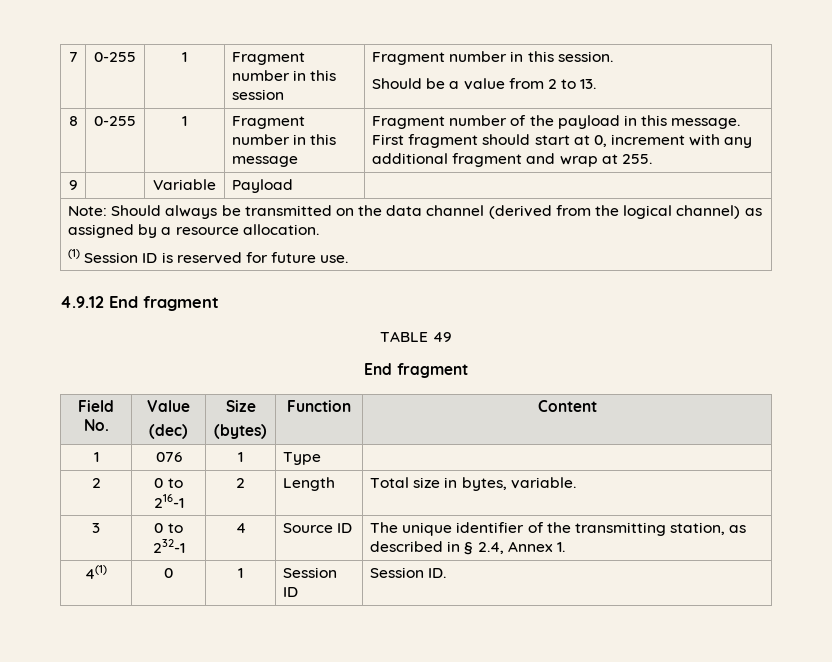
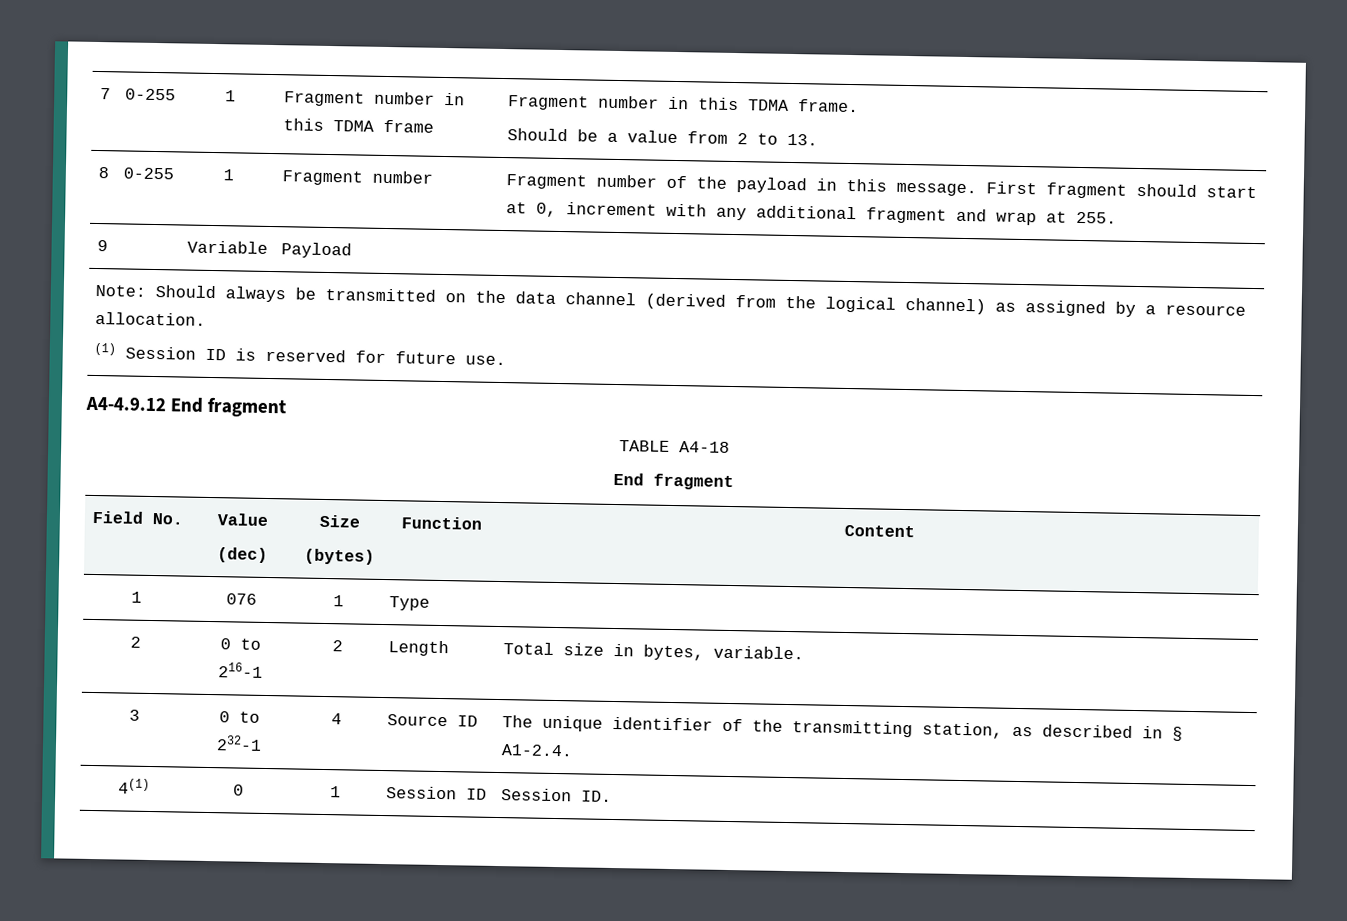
- 7 | 0-255 | 1 | Fragment number in this session | Fragment number in this session.
+ 7 | 0-255 | 1 | Fragment number in this TDMA frame | Fragment number in this TDMA frame.
- 8 | 0-255 | 1 | Fragment number in this message | Fragment number of the payload in this message. First fragment should start at 0, increment with any additional fragment and wrap at 255.
+ 8 | 0-255 | 1 | Fragment number | Fragment number of the payload in this message. First fragment should start at 0, increment with any additional fragment and wrap at 255.
- 4.9.12 End fragment
+ A4-4.9.12 End fragment
- TABLE 49
+ TABLE A4-18
- 3 | 0 to 232-1 | 4 | Source ID | The unique identifier of the transmitting station, as described in § 2.4, Annex 1.
+ 3 | 0 to 232-1 | 4 | Source ID | The unique identifier of the transmitting station, as described in § A1-2.4.

